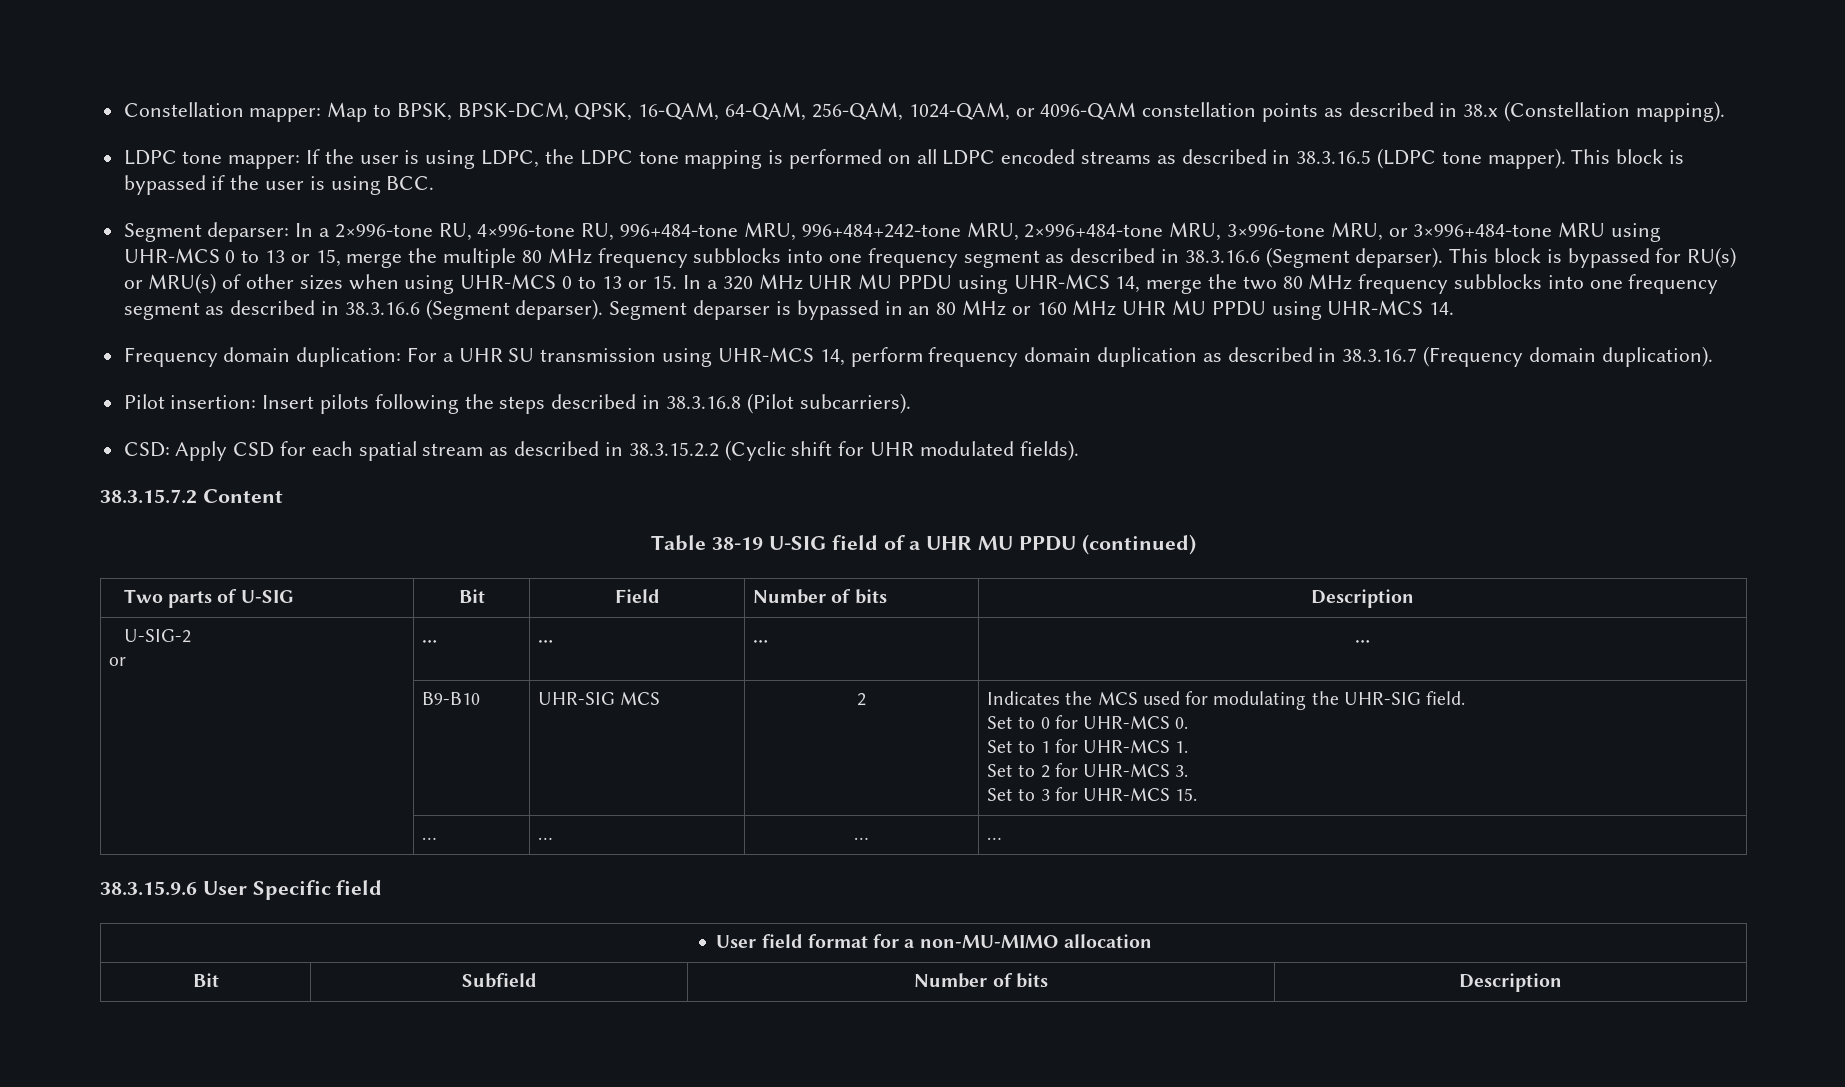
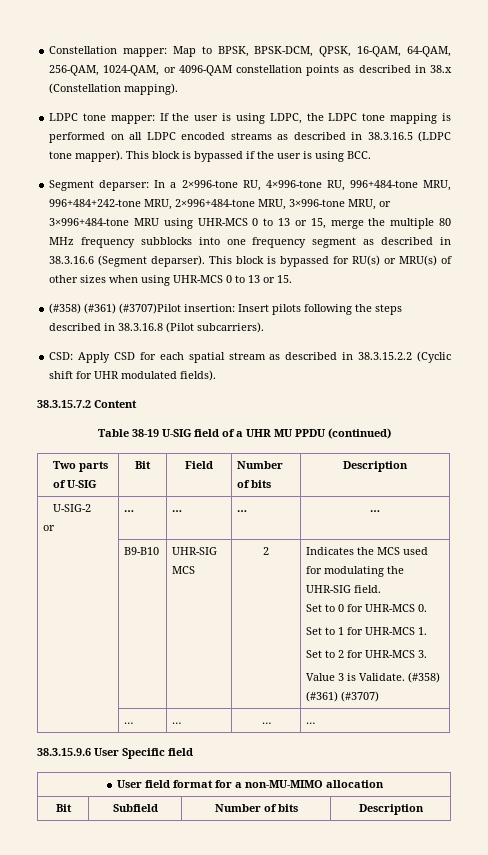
- This block is bypassed for RU(s) or MRU(s) of other sizes when using UHR-MCS 0 to 13 or 15. In a 320 MHz UHR MU PPDU using UHR-MCS 14, merge the two 80 MHz frequency subblocks into one frequency segment as described in 38.3.16.6 (Segment deparser). Segment deparser is bypassed in an 80 MHz or 160 MHz UHR MU PPDU using UHR-MCS 14.
- Frequency domain duplication: For a UHR SU transmission using UHR-MCS 14, perform frequency domain duplication as described in 38.3.16.7 (Frequency domain duplication).
- Pilot insertion: Insert pilots following the steps described in 38.3.16.8 (Pilot subcarriers).
+ This block is bypassed for RU(s) or MRU(s) of other sizes when using UHR-MCS 0 to 13 or 15.
+ (#358) (#361) (#3707)Pilot insertion: Insert pilots following the steps described in 38.3.16.8 (Pilot subcarriers).
  | B9-B10 | UHR-SIG MCS | 2 | Indicates the MCS used for modulating the UHR-SIG field.
  Set to 0 for UHR-MCS 0.
  Set to 1 for UHR-MCS 1.
  Set to 2 for UHR-MCS 3.
- Set to 3 for UHR-MCS 15.
+ Value 3 is Validate. (#358) (#361) (#3707)

